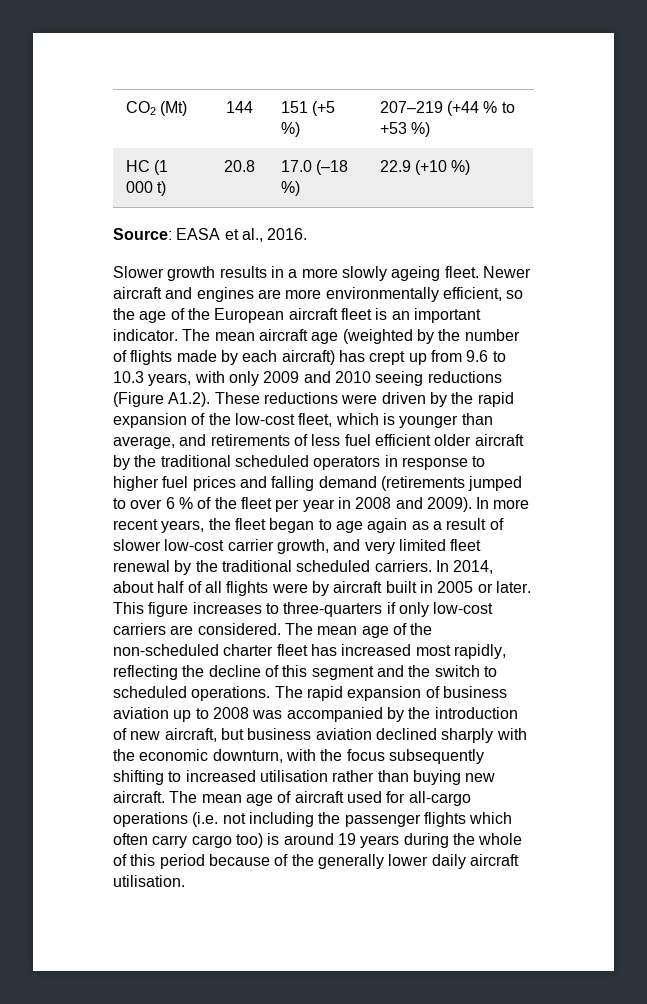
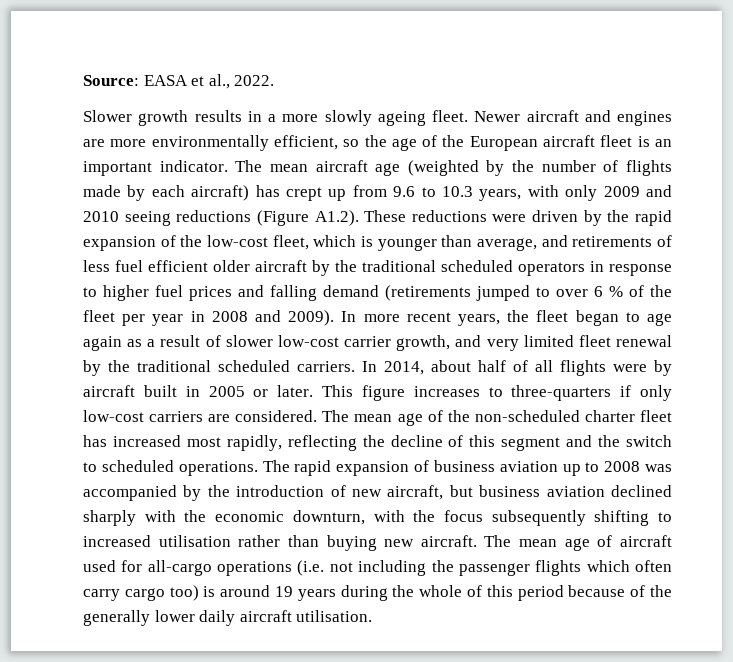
- CO2 (Mt) | 144 | 151 (+5 %) | 207–219 (+44 % to +53 %)
- HC (1 000 t) | 20.8 | 17.0 (–18 %) | 22.9 (+10 %)
- Source: EASA et al., 2016.
+ Source: EASA et al., 2022.

